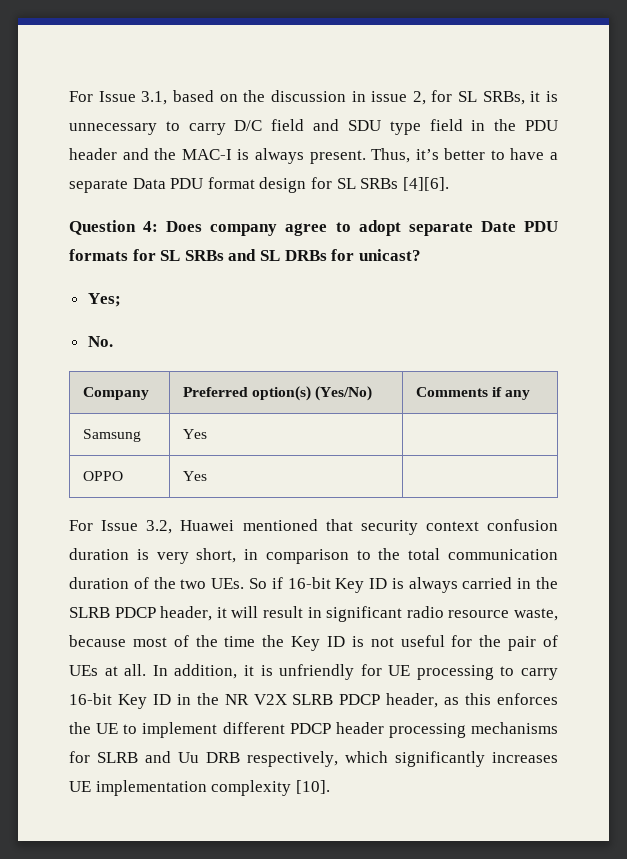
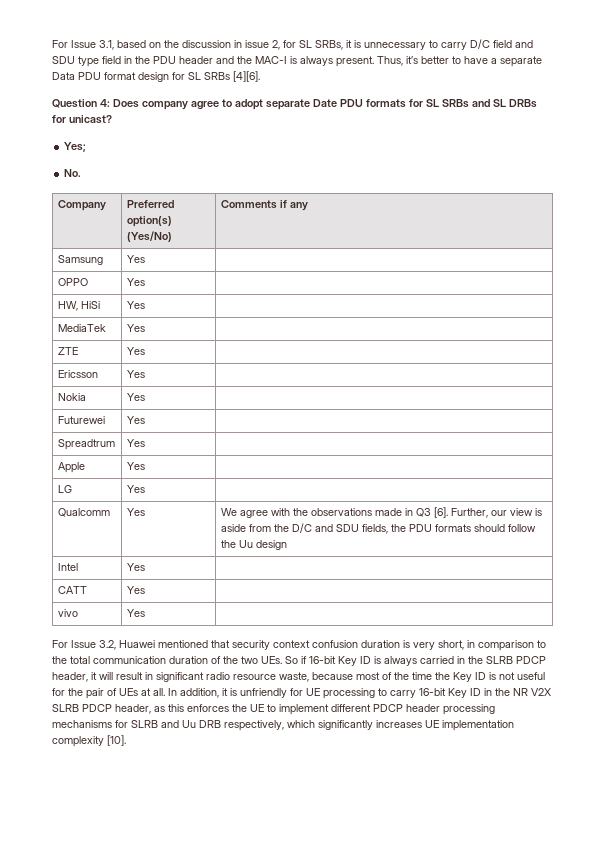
+ HW, HiSi | Yes |
+ MediaTek | Yes |
+ ZTE | Yes |
+ Ericsson | Yes |
+ Nokia | Yes |
+ Futurewei | Yes |
+ Spreadtrum | Yes |
+ Apple | Yes |
+ LG | Yes |
+ Qualcomm | Yes | We agree with the observations made in Q3 [6]. Further, our view is aside from the D/C and SDU fields, the PDU formats should follow the Uu design
+ Intel | Yes |
+ CATT | Yes |
+ vivo | Yes |

